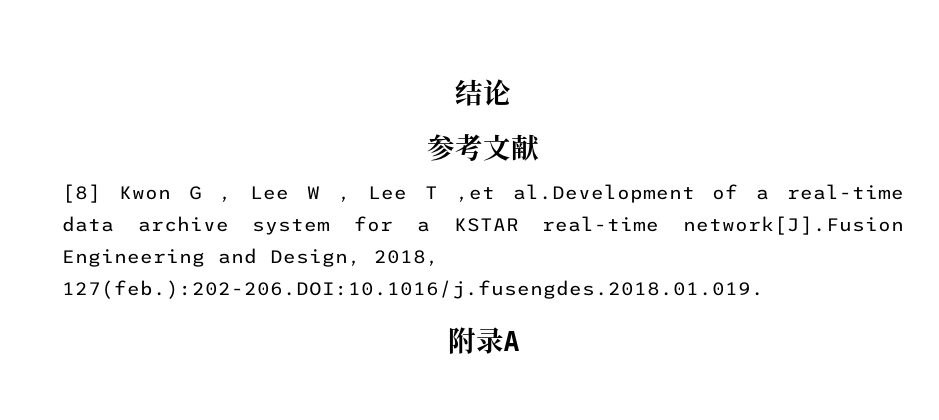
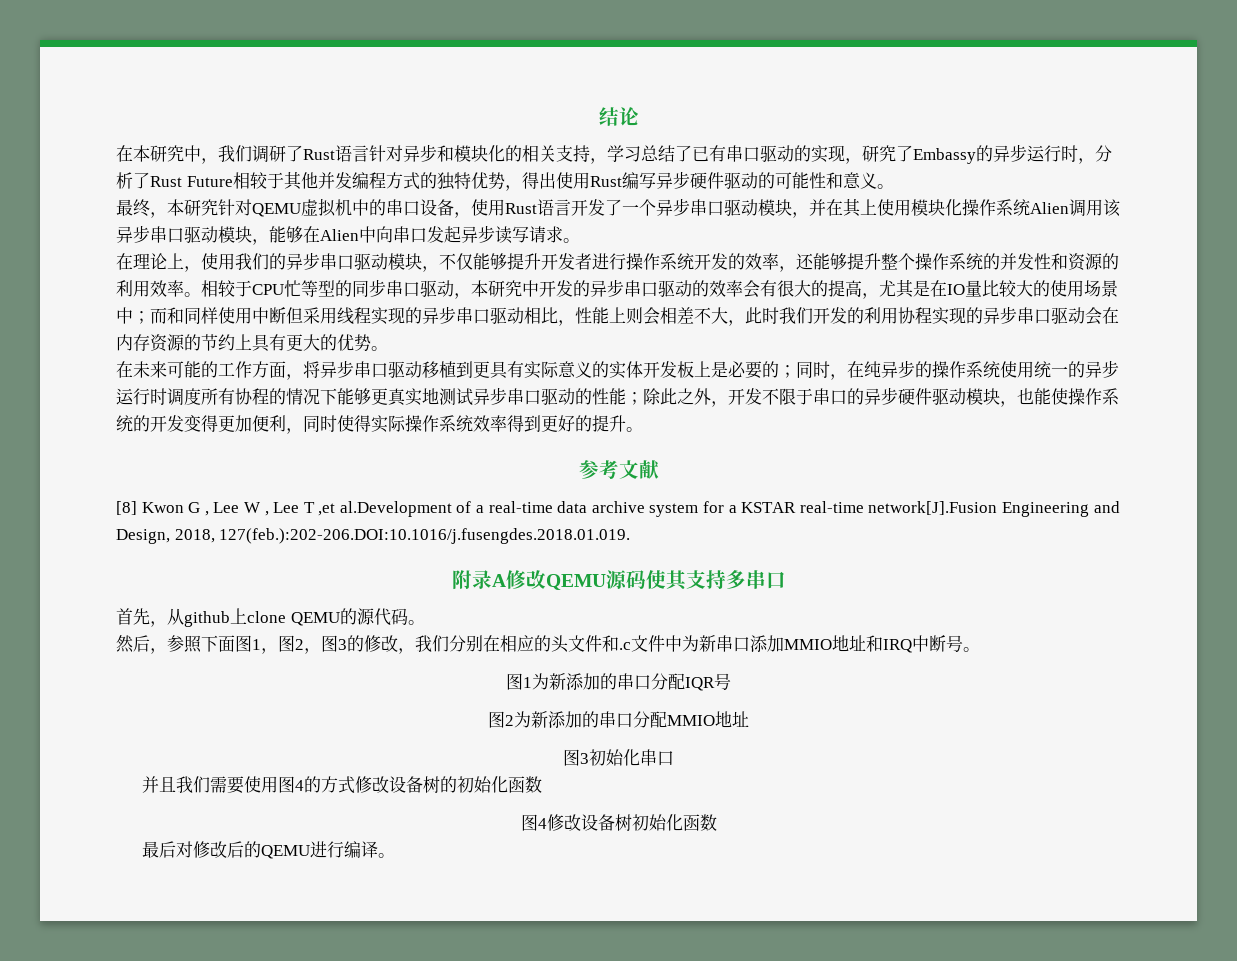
+ 在本研究中，我们调研了Rust语言针对异步和模块化的相关支持，学习总结了已有串口驱动的实现，研究了Embassy的异步运行时，分析了Rust Future相较于其他并发编程方式的独特优势，得出使用Rust编写异步硬件驱动的可能性和意义。
+ 最终，本研究针对QEMU虚拟机中的串口设备，使用Rust语言开发了一个异步串口驱动模块，并在其上使用模块化操作系统Alien调用该异步串口驱动模块，能够在Alien中向串口发起异步读写请求。
+ 在理论上，使用我们的异步串口驱动模块，不仅能够提升开发者进行操作系统开发的效率，还能够提升整个操作系统的并发性和资源的利用效率。相较于CPU忙等型的同步串口驱动，本研究中开发的异步串口驱动的效率会有很大的提高，尤其是在IO量比较大的使用场景中；而和同样使用中断但采用线程实现的异步串口驱动相比，性能上则会相差不大，此时我们开发的利用协程实现的异步串口驱动会在内存资源的节约上具有更大的优势。
+ 在未来可能的工作方面，将异步串口驱动移植到更具有实际意义的实体开发板上是必要的；同时，在纯异步的操作系统使用统一的异步运行时调度所有协程的情况下能够更真实地测试异步串口驱动的性能；除此之外，开发不限于串口的异步硬件驱动模块，也能使操作系统的开发变得更加便利，同时使得实际操作系统效率得到更好的提升。
- 附录A
+ 附录A修改QEMU源码使其支持多串口
+ 首先，从github上clone QEMU的源代码。
+ 然后，参照下面图1，图2，图3的修改，我们分别在相应的头文件和.c文件中为新串口添加MMIO地址和IRQ中断号。
+ 图1为新添加的串口分配IQR号
+ 图2为新添加的串口分配MMIO地址
+ 图3初始化串口
+ 并且我们需要使用图4的方式修改设备树的初始化函数
+ 图4修改设备树初始化函数
+ 最后对修改后的QEMU进行编译。

